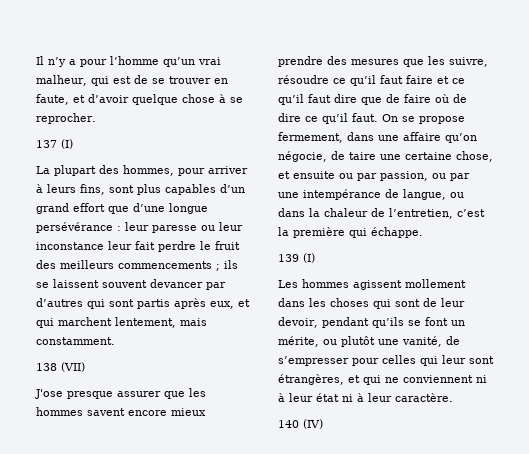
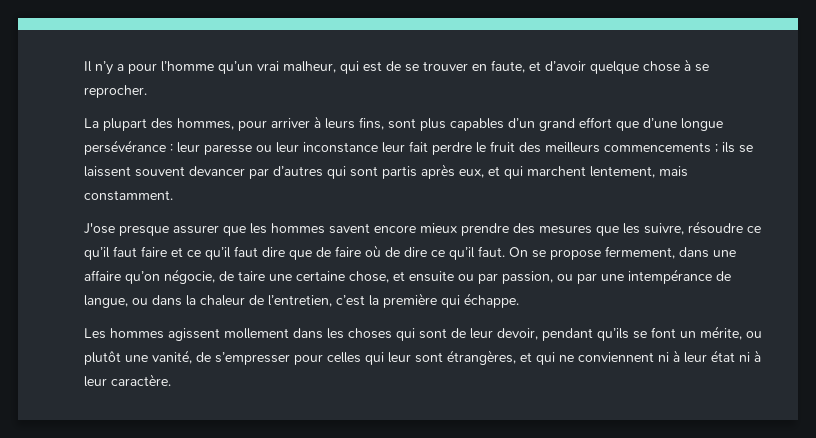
- 137 (I)
- 138 (VII)
- 139 (I)
- 140 (IV)

